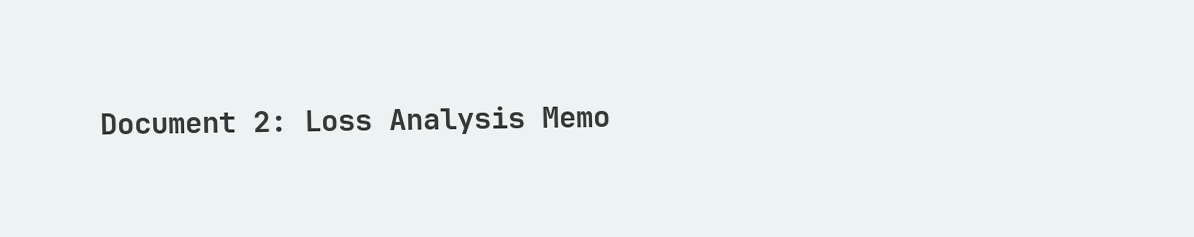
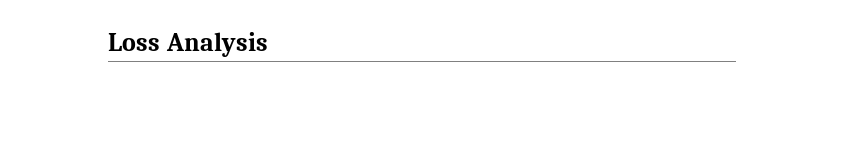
- Document 2: Loss Analysis Memo
+ Loss Analysis

